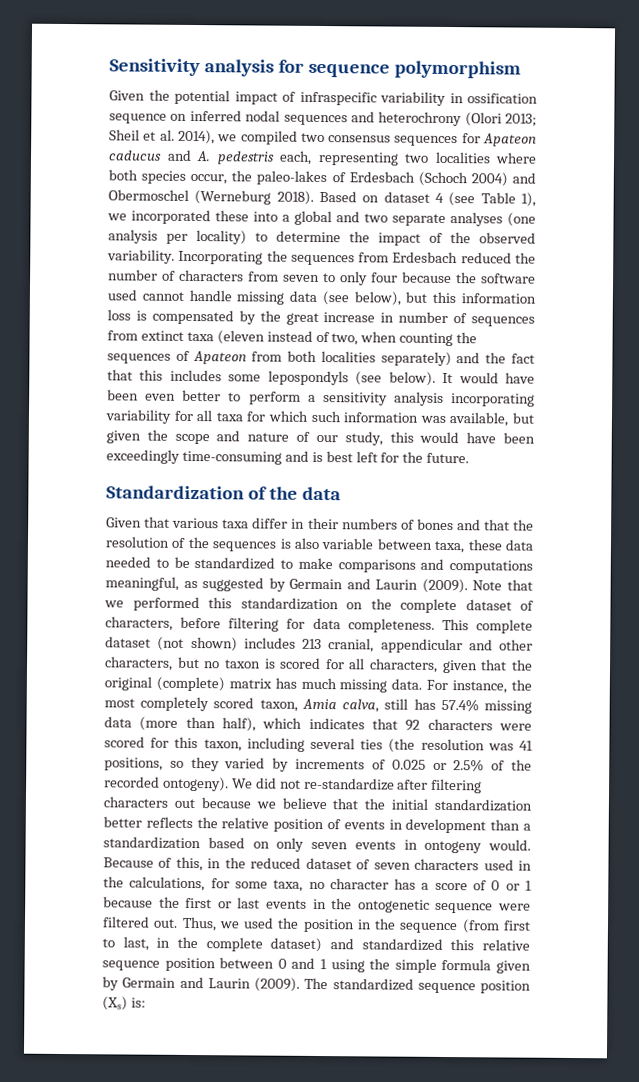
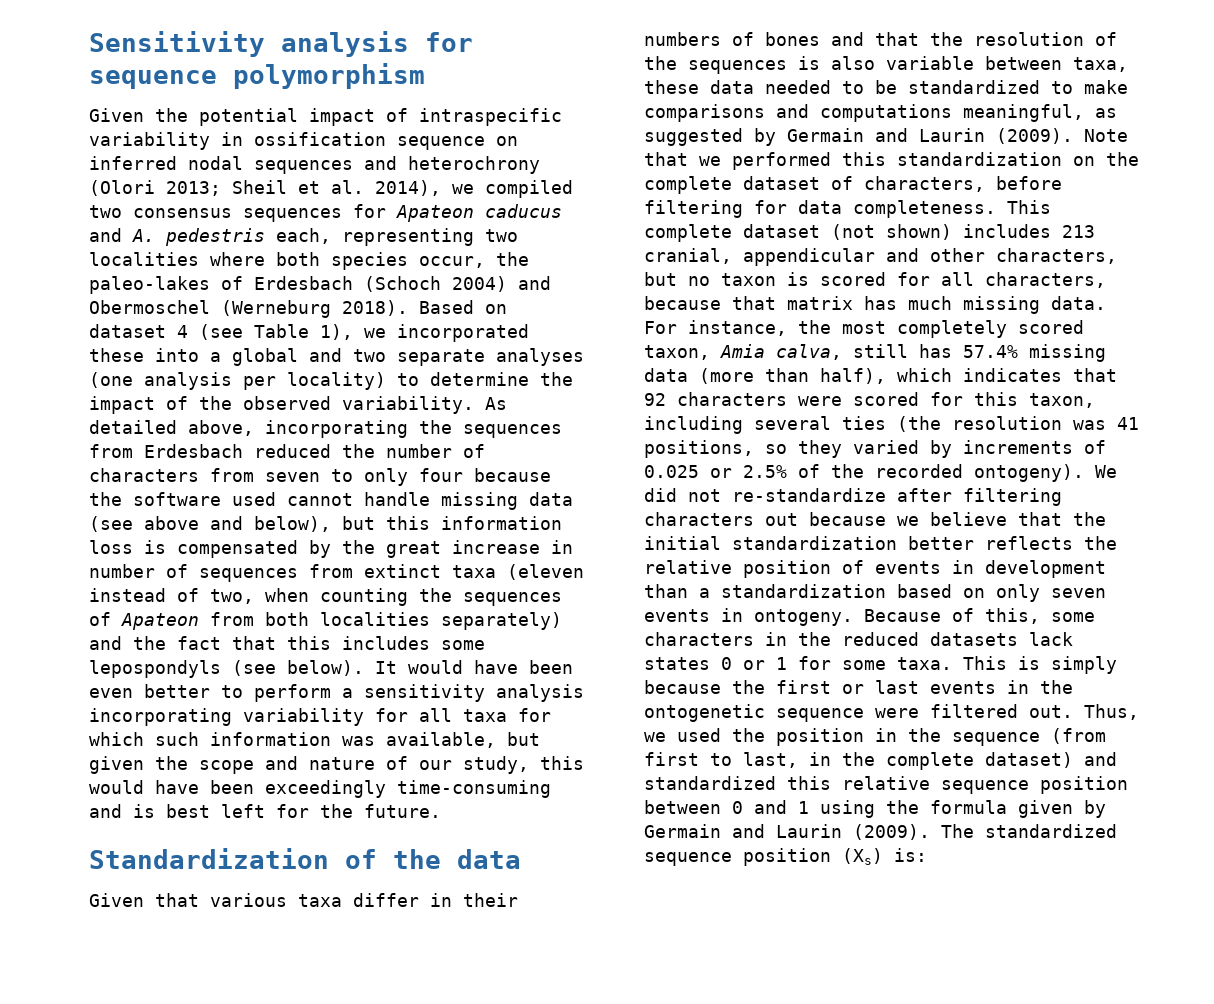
- Given the potential impact of infraspecific variability in ossification sequence on inferred nodal sequences and heterochrony (Olori 2013; Sheil et al. 2014), we compiled two consensus sequences for Apateon caducus and A. pedestris each, representing two localities where both species occur, the paleo-lakes of Erdesbach (Schoch 2004) and Obermoschel (Werneburg 2018).
+ Given the potential impact of intraspecific variability in ossification sequence on inferred nodal sequences and heterochrony (Olori 2013; Sheil et al. 2014), we compiled two consensus sequences for Apateon caducus and A. pedestris each, representing two localities where both species occur, the paleo-lakes of Erdesbach (Schoch 2004) and Obermoschel (Werneburg 2018).
- Incorporating the sequences from Erdesbach reduced the number of characters from seven to only four because the software used cannot handle missing data (see below), but this information loss is compensated by the great increase in number of sequences from extinct taxa (eleven instead of two, when counting the sequences of Apateon from both localities separately) and the fact that this includes some lepospondyls (see below).
+ As detailed above, incorporating the sequences from Erdesbach reduced the number of characters from seven to only four because the software used cannot handle missing data (see above and below), but this information loss is compensated by the great increase in number of sequences from extinct taxa (eleven instead of two, when counting the sequences of Apateon from both localities separately) and the fact that this includes some lepospondyls (see below).
- This complete dataset (not shown) includes 213 cranial, appendicular and other characters, but no taxon is scored for all characters, given that the original (complete) matrix has much missing data.
+ This complete dataset (not shown) includes 213 cranial, appendicular and other characters, but no taxon is scored for all characters, because that matrix has much missing data.
- We did not re-standardize after filtering characters out because we believe that the initial standardization better reflects the relative position of events in development than a standardization based on only seven events in ontogeny would.
+ We did not re-standardize after filtering characters out because we believe that the initial standardization better reflects the relative position of events in development than a standardization based on only seven events in ontogeny.
- Because of this, in the reduced dataset of seven characters used in the calculations, for some taxa, no character has a score of 0 or 1 because the first or last events in the ontogenetic sequence were filtered out.
+ Because of this, some characters in the reduced datasets lack states 0 or 1 for some taxa. This is simply because the first or last events in the ontogenetic sequence were filtered out.
- Thus, we used the position in the sequence (from first to last, in the complete dataset) and standardized this relative sequence position between 0 and 1 using the simple formula given by Germain and Laurin (2009).
+ Thus, we used the position in the sequence (from first to last, in the complete dataset) and standardized this relative sequence position between 0 and 1 using the formula given by Germain and Laurin (2009).

